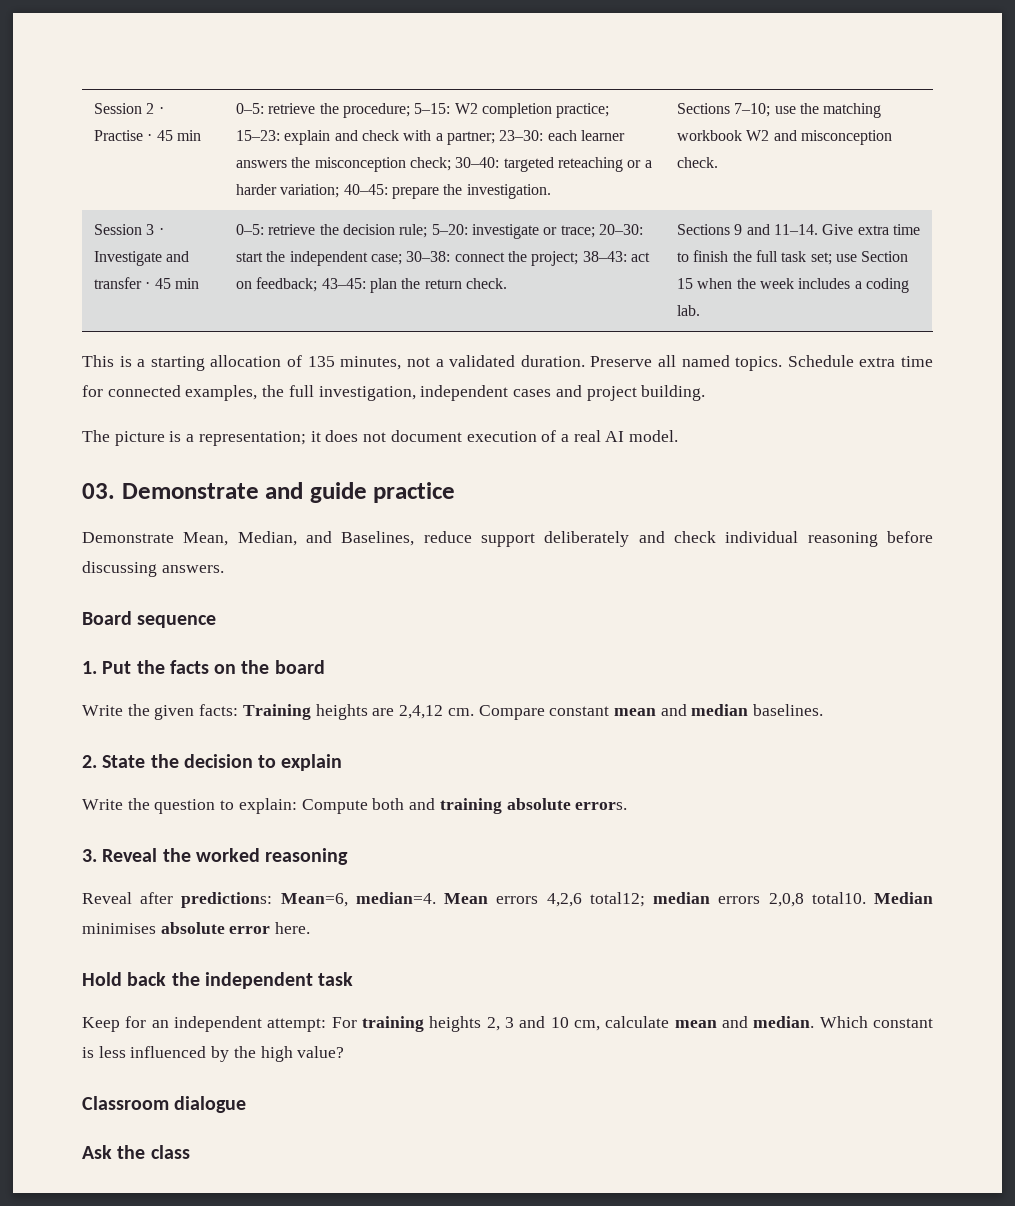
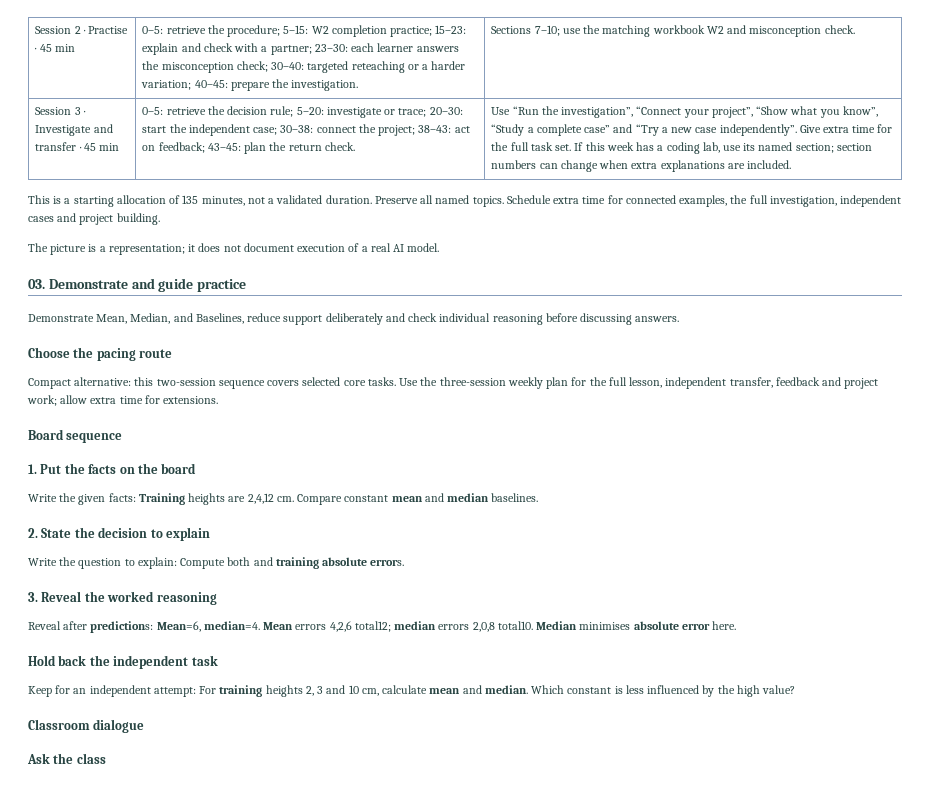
- Sections 9 and 11–14.
+ Use “Run the investigation”, “Connect your project”, “Show what you know”, “Study a complete case” and “Try a new case independently”.
- Give extra time to finish the full task set; use Section 15 when the week includes a coding lab.
+ Give extra time for the full task set. If this week has a coding lab, use its named section; section numbers can change when extra explanations are included.
+ Choose the pacing route
+ Compact alternative: this two-session sequence covers selected core tasks. Use the three-session weekly plan for the full lesson, independent transfer, feedback and project work; allow extra time for extensions.

